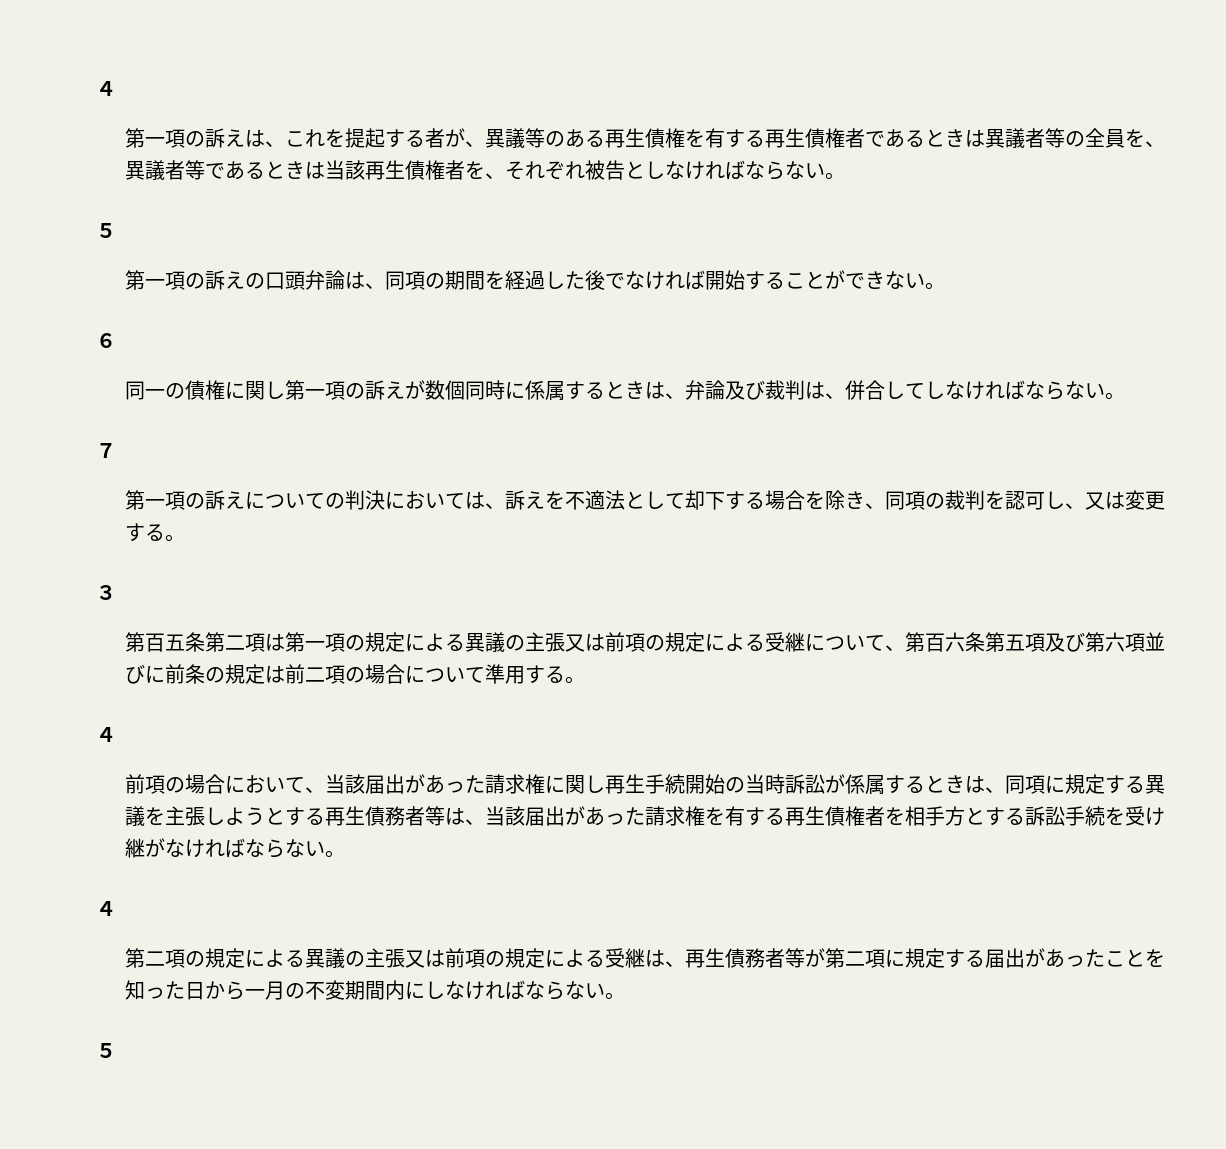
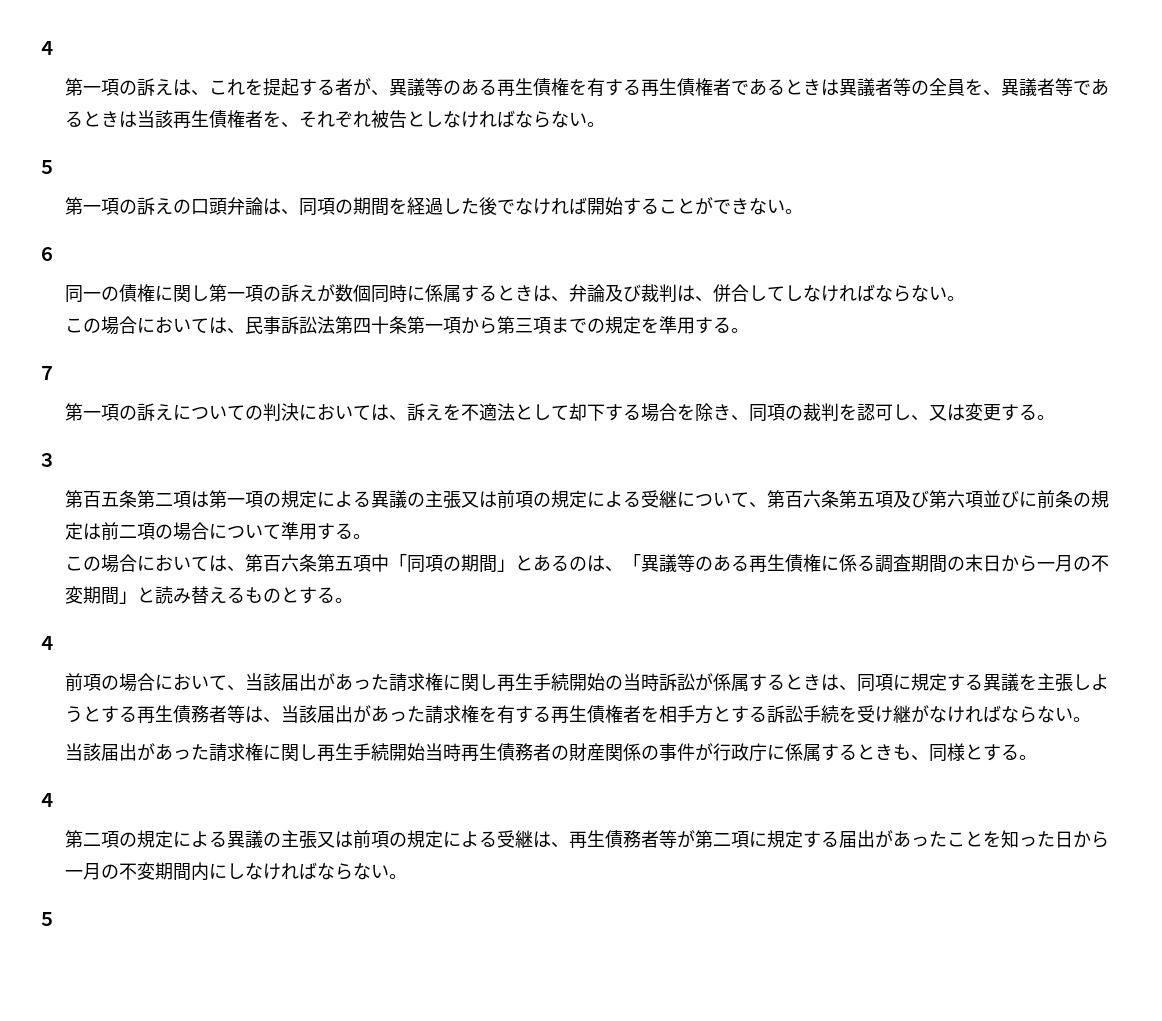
+ この場合においては、民事訴訟法第四十条第一項から第三項までの規定を準用する。
+ この場合においては、第百六条第五項中「同項の期間」とあるのは、「異議等のある再生債権に係る調査期間の末日から一月の不変期間」と読み替えるものとする。
+ 当該届出があった請求権に関し再生手続開始当時再生債務者の財産関係の事件が行政庁に係属するときも、同様とする。

